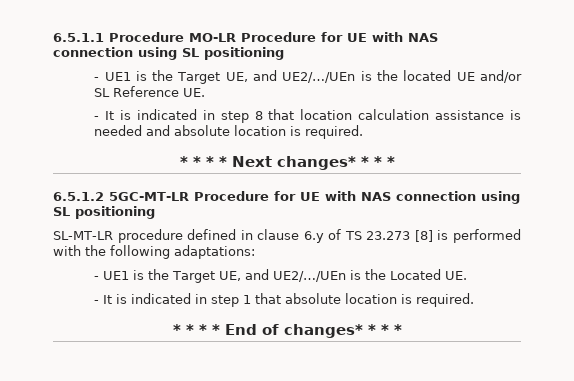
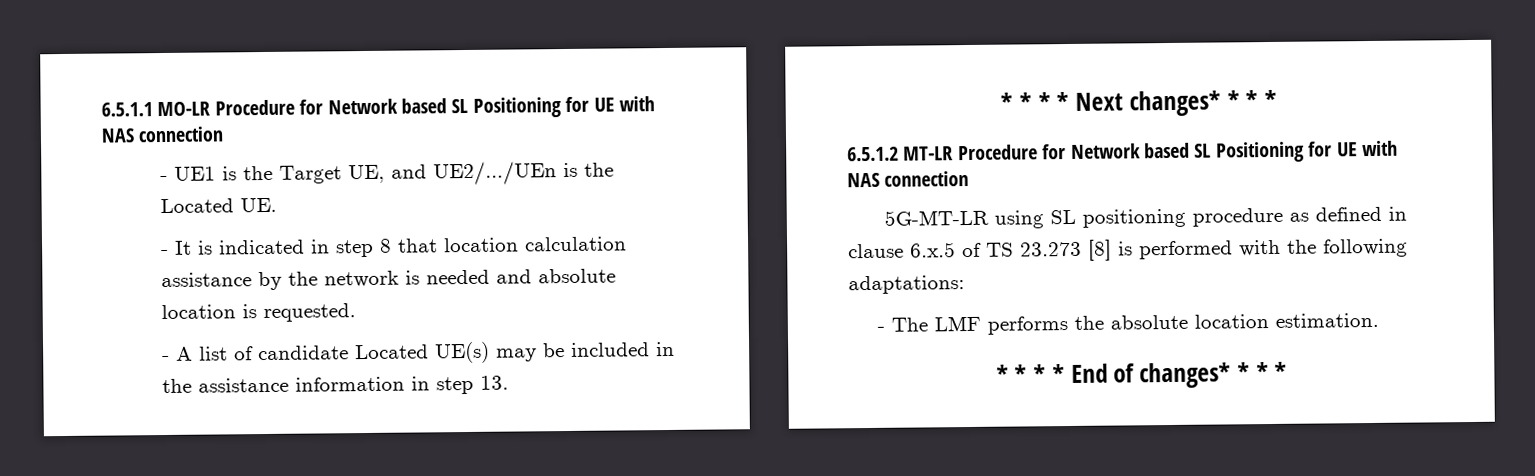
- 6.5.1.1 Procedure MO-LR Procedure for UE with NAS connection using SL positioning
- - UE1 is the Target UE, and UE2/…/UEn is the located UE and/or SL Reference UE.
- - It is indicated in step 8 that location calculation assistance is needed and absolute location is required.
- * * * * Next changes* * * *
- 6.5.1.2 5GC-MT-LR Procedure for UE with NAS connection using SL positioning
- SL-MT-LR procedure defined in clause 6.y of TS 23.273 [8] is performed with the following adaptations:
+ 6.5.1.1 MO-LR Procedure for Network based SL Positioning for UE with NAS connection
- - It is indicated in step 1 that absolute location is required.
+ - It is indicated in step 8 that location calculation assistance by the network is needed and absolute location is requested.
+ - A list of candidate Located UE(s) may be included in the assistance information in step 13.
+ * * * * Next changes* * * *
+ 6.5.1.2 MT-LR Procedure for Network based SL Positioning for UE with NAS connection
+ 5G-MT-LR using SL positioning procedure as defined in clause 6.x.5 of TS 23.273 [8] is performed with the following adaptations:
+ - The LMF performs the absolute location estimation.

